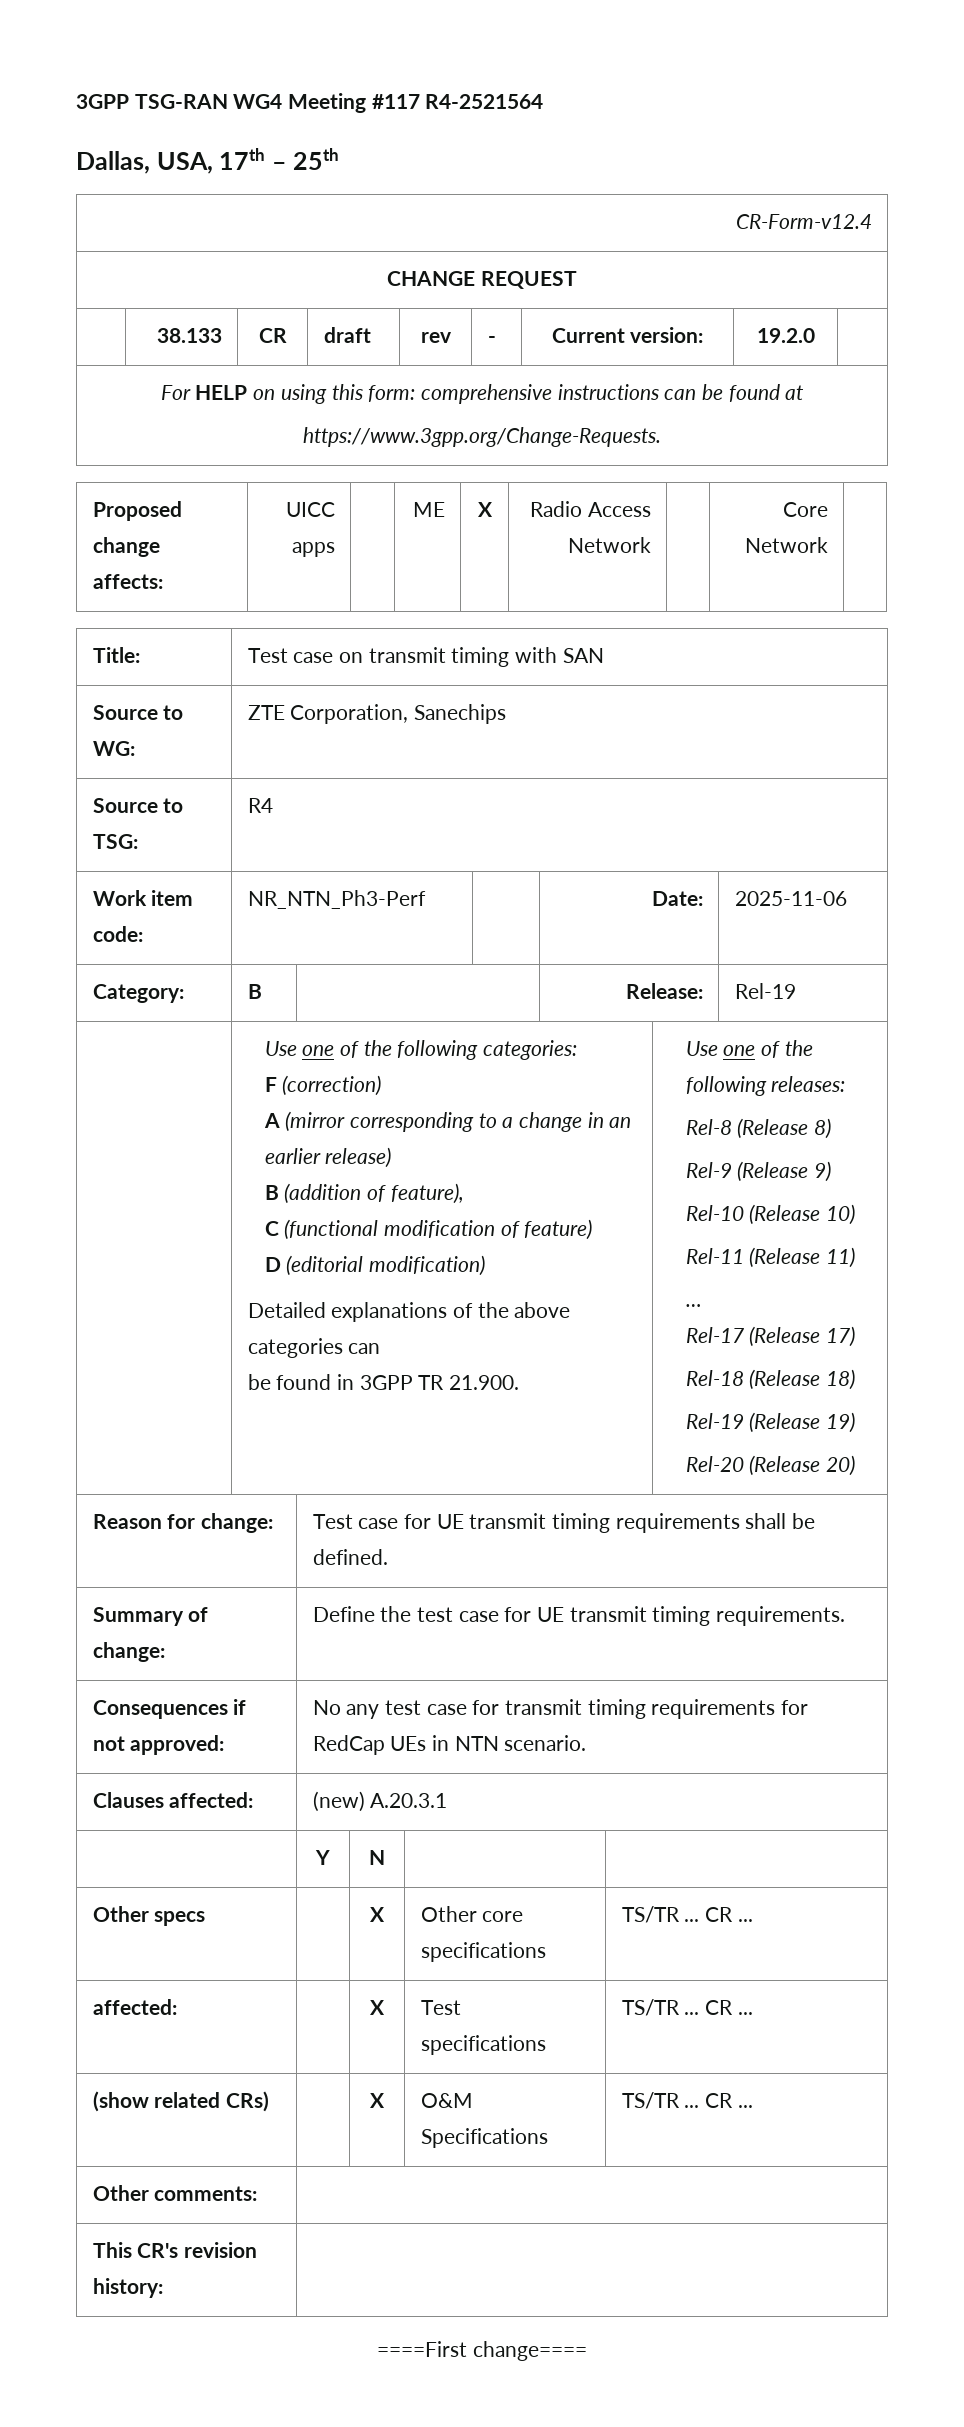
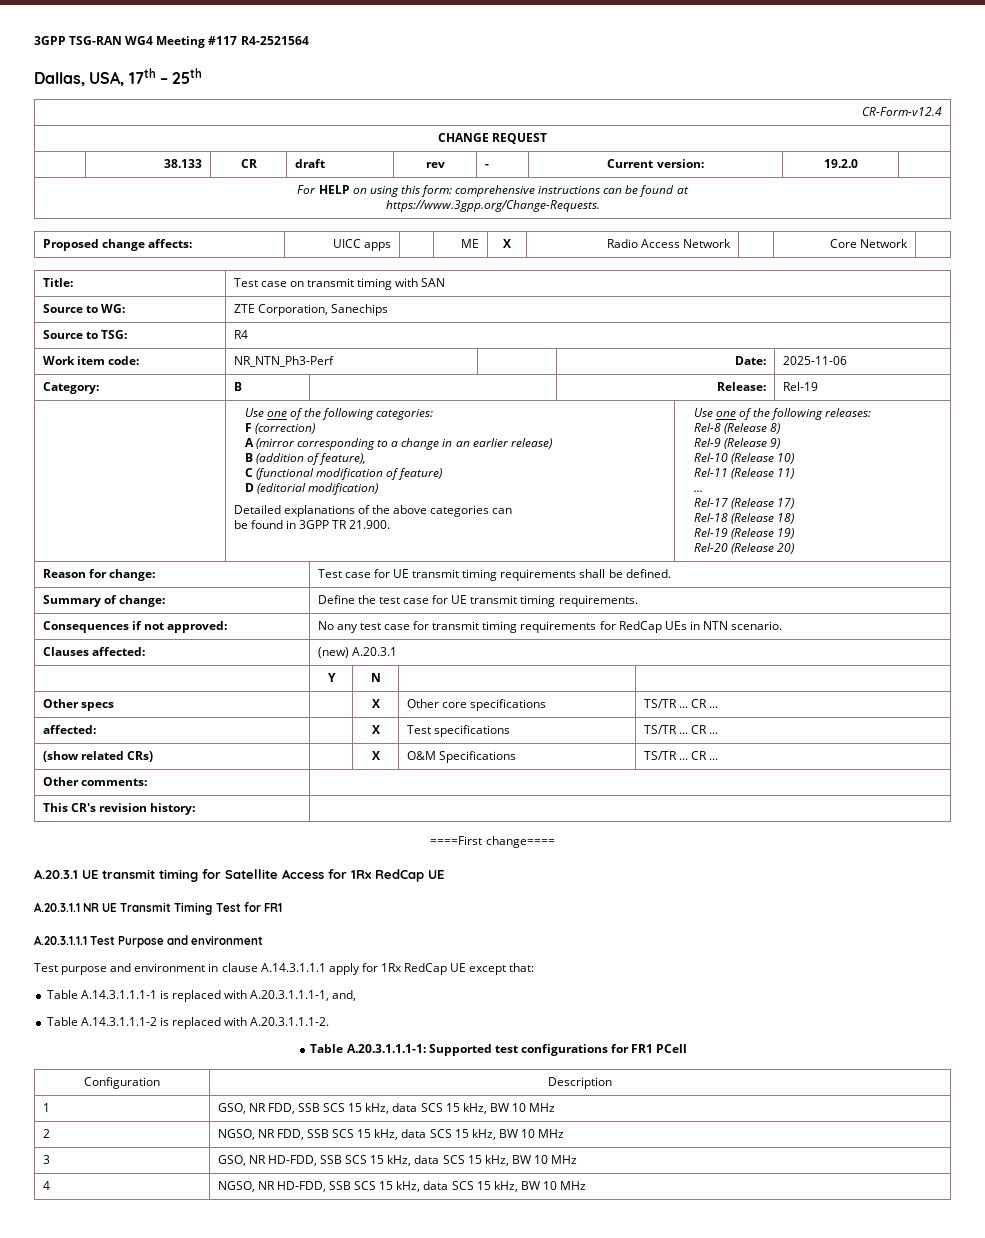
+ A.20.3.1 UE transmit timing for Satellite Access for 1Rx RedCap UE
+ A.20.3.1.1 NR UE Transmit Timing Test for FR1
+ A.20.3.1.1.1 Test Purpose and environment
+ Test purpose and environment in clause A.14.3.1.1.1 apply for 1Rx RedCap UE except that:
+ Table A.14.3.1.1.1-1 is replaced with A.20.3.1.1.1-1, and,
+ Table A.14.3.1.1.1-2 is replaced with A.20.3.1.1.1-2.
+ Table A.20.3.1.1.1-1: Supported test configurations for FR1 PCell
+ Configuration | Description
+ 1 | GSO, NR FDD, SSB SCS 15 kHz, data SCS 15 kHz, BW 10 MHz
+ 2 | NGSO, NR FDD, SSB SCS 15 kHz, data SCS 15 kHz, BW 10 MHz
+ 3 | GSO, NR HD-FDD, SSB SCS 15 kHz, data SCS 15 kHz, BW 10 MHz
+ 4 | NGSO, NR HD-FDD, SSB SCS 15 kHz, data SCS 15 kHz, BW 10 MHz

